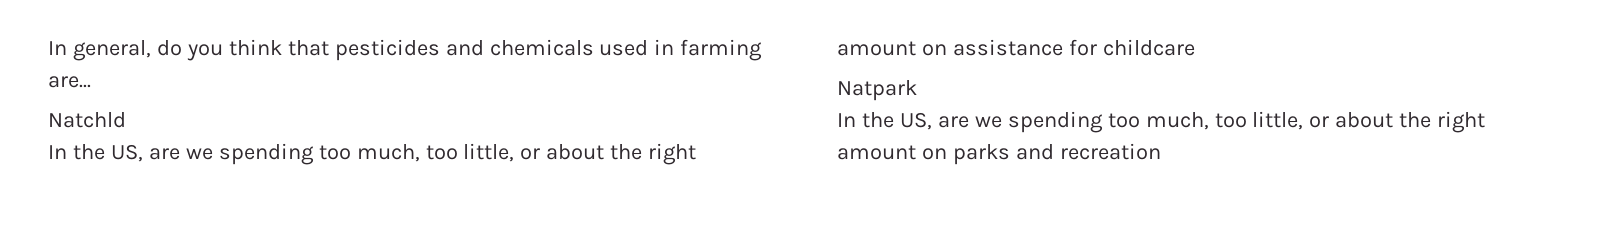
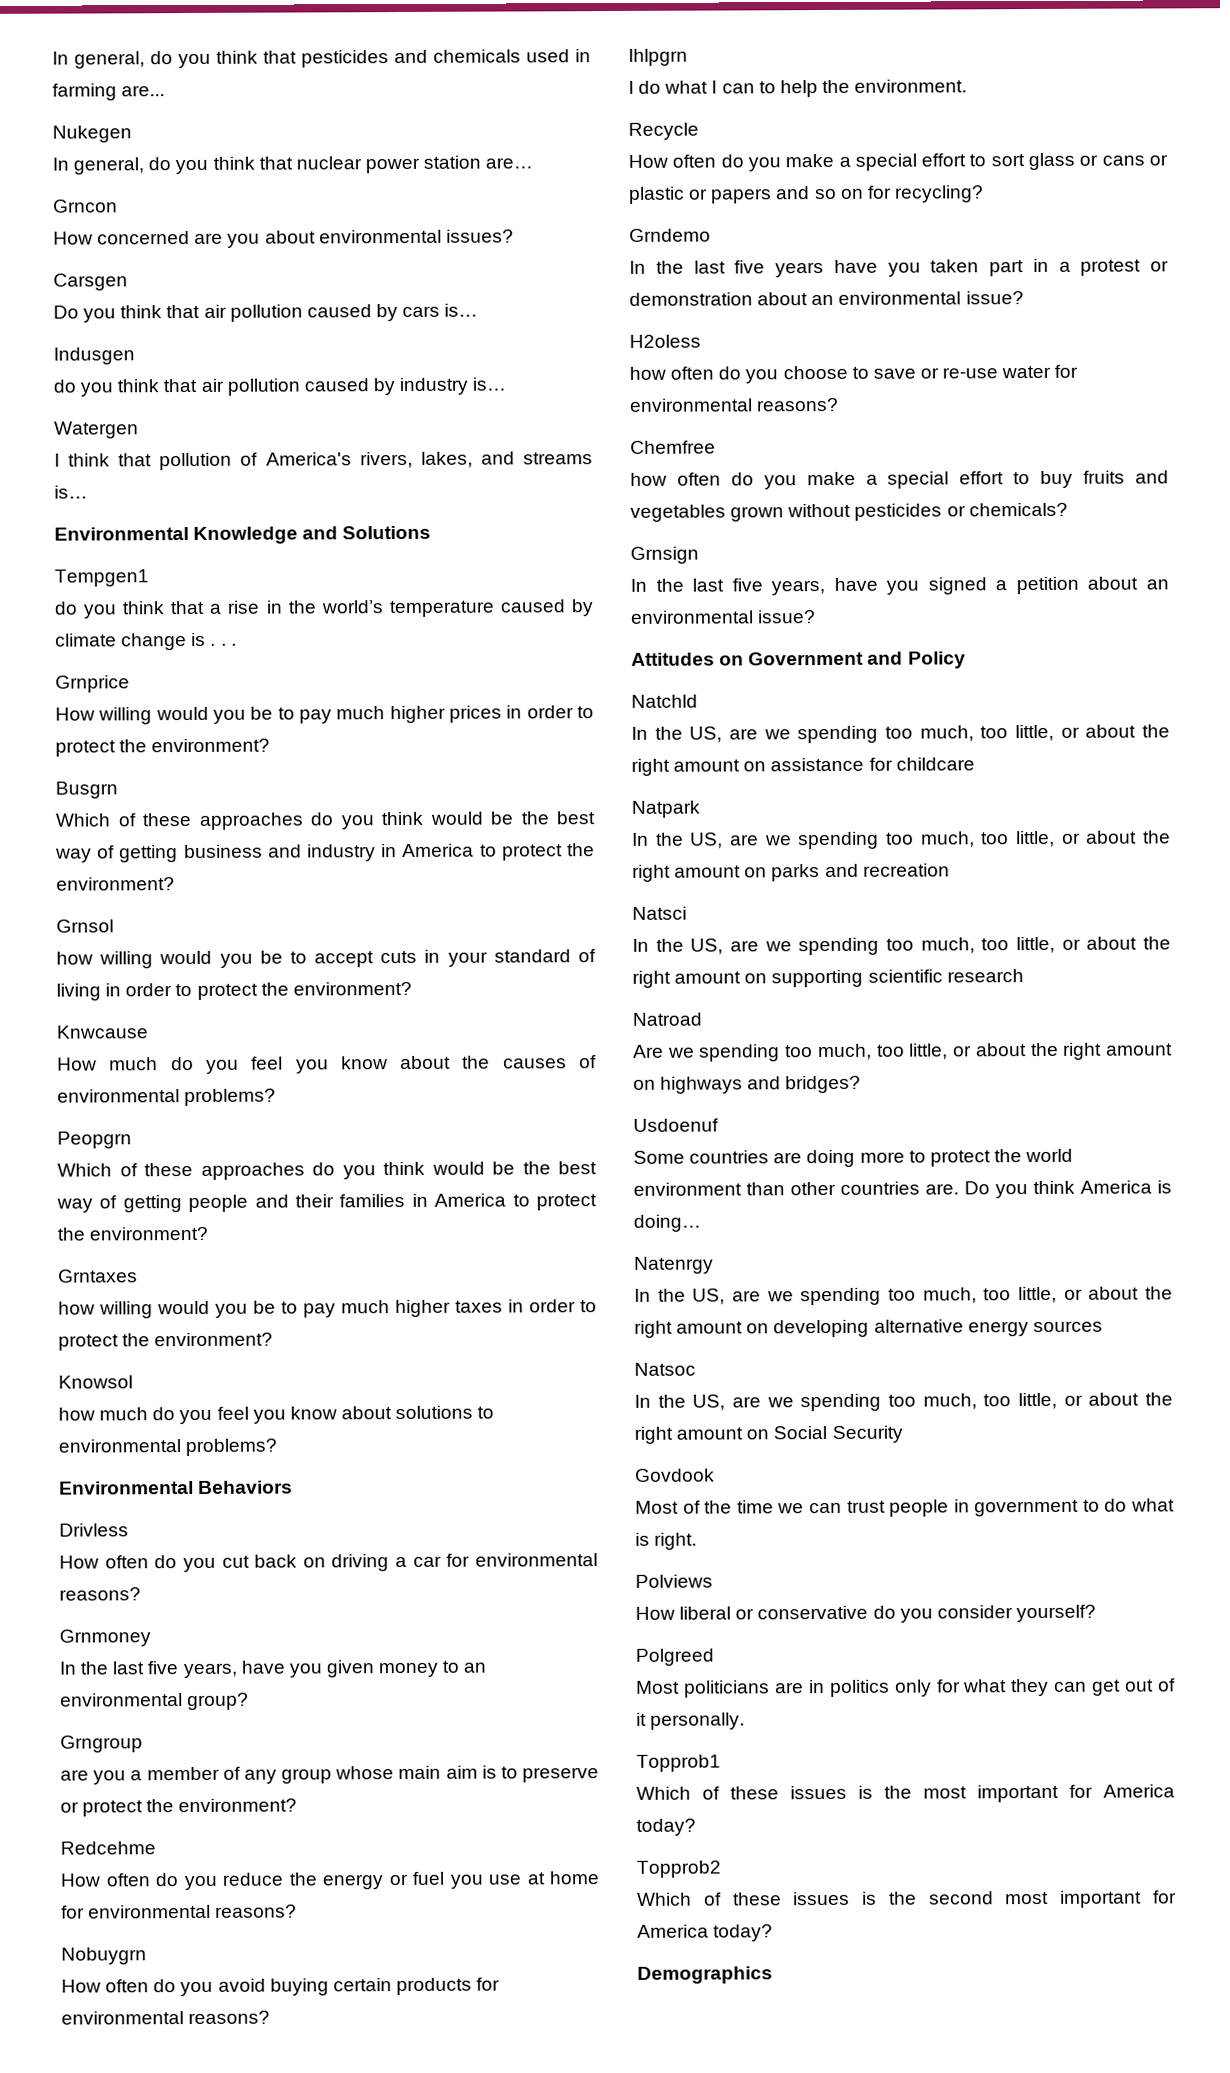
+ Nukegen
+ In general, do you think that nuclear power station are…
+ Grncon
+ How concerned are you about environmental issues?
+ Carsgen
+ Do you think that air pollution caused by cars is…
+ Indusgen
+ do you think that air pollution caused by industry is…
+ Watergen
+ I think that pollution of America's rivers, lakes, and streams is…
+ Environmental Knowledge and Solutions
+ Tempgen1
+ do you think that a rise in the world’s temperature caused by climate change is . . .
+ Grnprice
+ How willing would you be to pay much higher prices in order to protect the environment?
+ Busgrn
+ Which of these approaches do you think would be the best way of getting business and industry in America to protect the environment?
+ Grnsol
+ how willing would you be to accept cuts in your standard of living in order to protect the environment?
+ Knwcause
+ How much do you feel you know about the causes of environmental problems?
+ Peopgrn
+ Which of these approaches do you think would be the best way of getting people and their families in America to protect the environment?
+ Grntaxes
+ how willing would you be to pay much higher taxes in order to protect the environment?
+ Knowsol
+ how much do you feel you know about solutions to environmental problems?
+ Environmental Behaviors
+ Drivless
+ How often do you cut back on driving a car for environmental reasons?
+ Grnmoney
+ In the last five years, have you given money to an environmental group?
+ Grngroup
+ are you a member of any group whose main aim is to preserve or protect the environment?
+ Redcehme
+ How often do you reduce the energy or fuel you use at home for environmental reasons?
+ Nobuygrn
+ How often do you avoid buying certain products for environmental reasons?
+ Ihlpgrn
+ I do what I can to help the environment.
+ Recycle
+ How often do you make a special effort to sort glass or cans or plastic or papers and so on for recycling?
+ Grndemo
+ In the last five years have you taken part in a protest or demonstration about an environmental issue?
+ H2oless
+ how often do you choose to save or re-use water for environmental reasons?
+ Chemfree
+ how often do you make a special effort to buy fruits and vegetables grown without pesticides or chemicals?
+ Grnsign
+ In the last five years, have you signed a petition about an environmental issue?
+ Attitudes on Government and Policy
+ Natsci
+ In the US, are we spending too much, too little, or about the right amount on supporting scientific research
+ Natroad
+ Are we spending too much, too little, or about the right amount on highways and bridges?
+ Usdoenuf
+ Some countries are doing more to protect the world environment than other countries are. Do you think America is doing…
+ Natenrgy
+ In the US, are we spending too much, too little, or about the right amount on developing alternative energy sources
+ Natsoc
+ In the US, are we spending too much, too little, or about the right amount on Social Security
+ Govdook
+ Most of the time we can trust people in government to do what is right.
+ Polviews
+ How liberal or conservative do you consider yourself?
+ Polgreed
+ Most politicians are in politics only for what they can get out of it personally.
+ Topprob1
+ Which of these issues is the most important for America today?
+ Topprob2
+ Which of these issues is the second most important for America today?
+ Demographics

